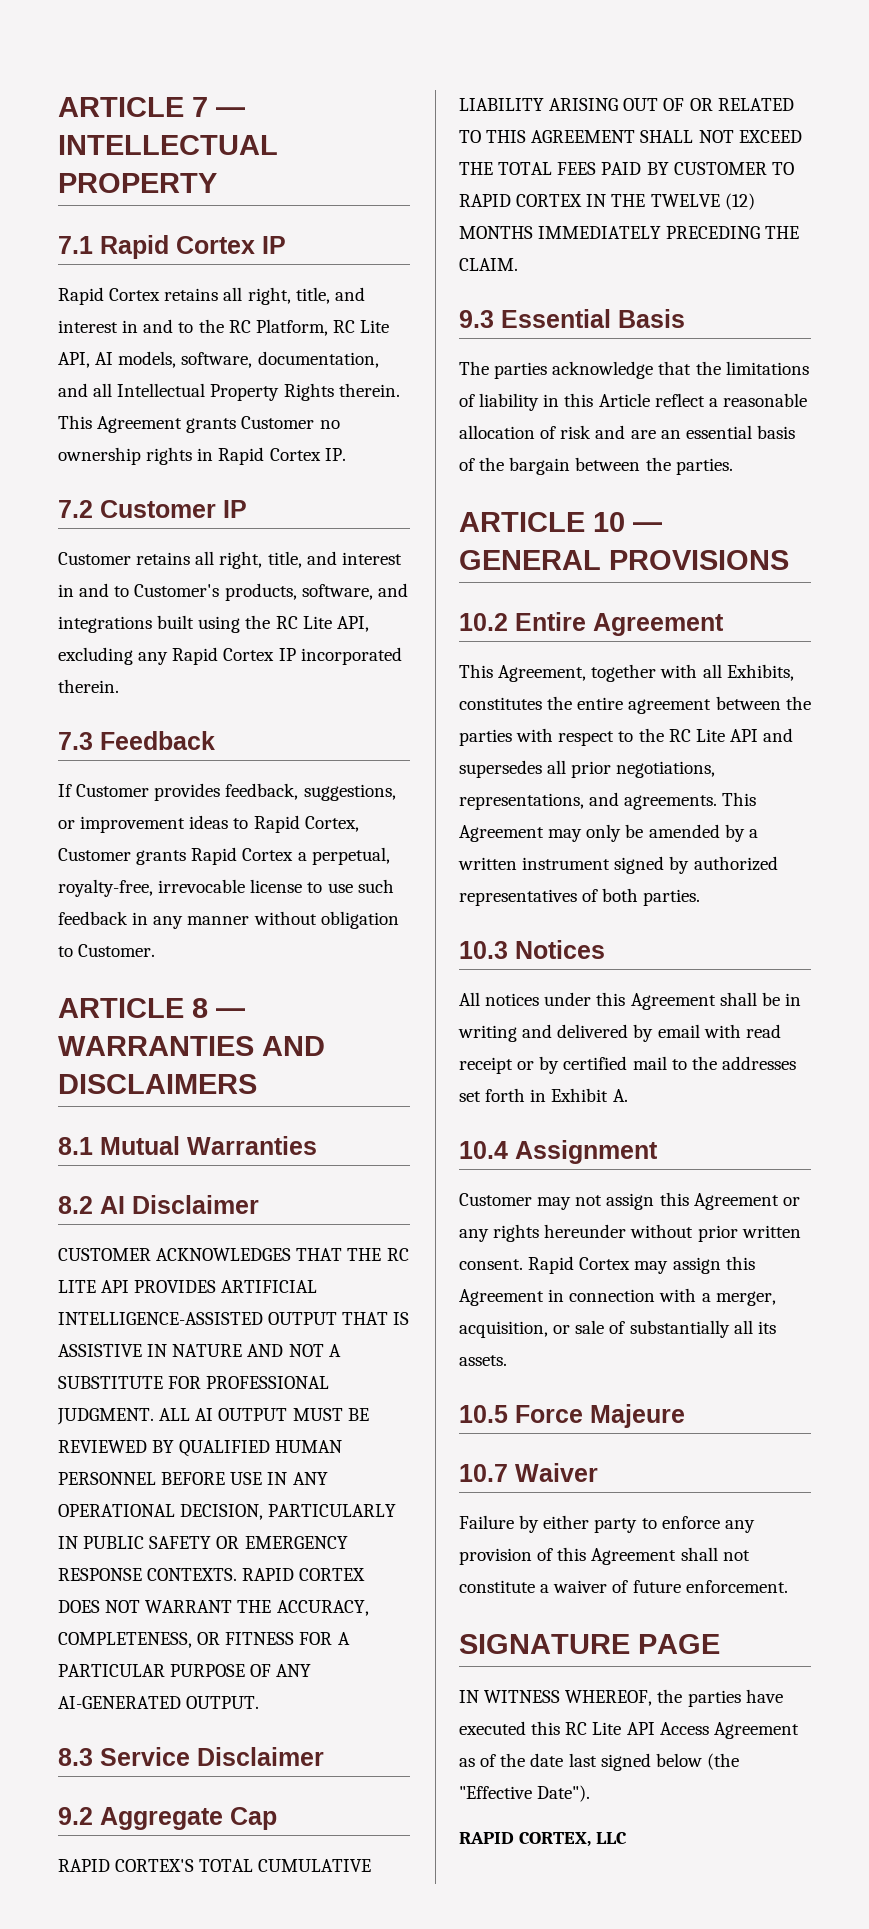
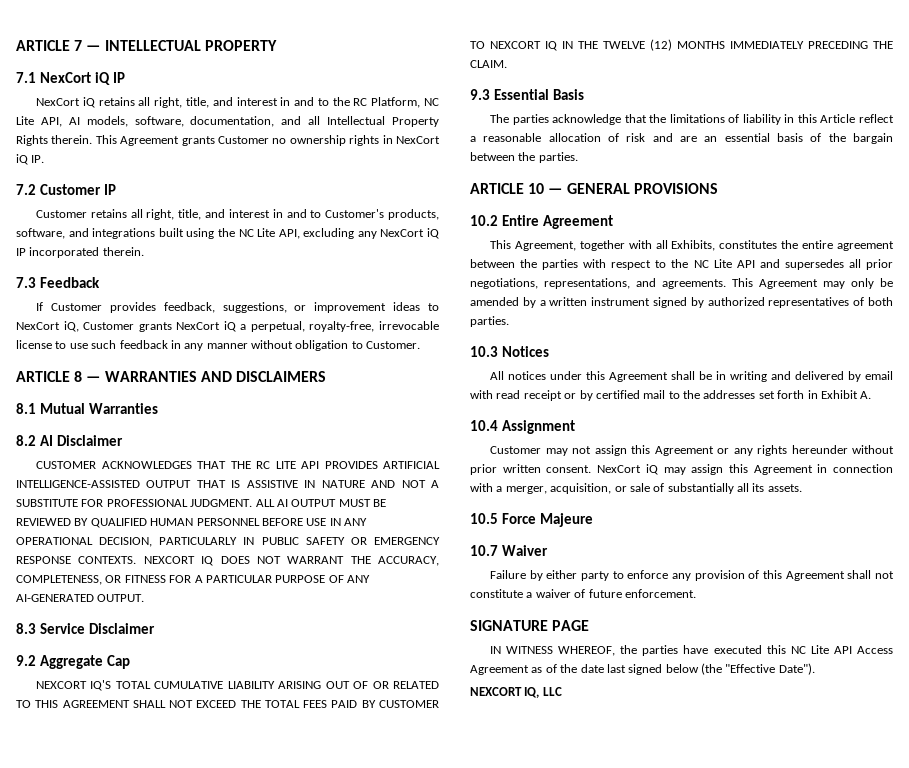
- 7.1 Rapid Cortex IP
- Rapid Cortex retains all right, title, and interest in and to the RC Platform, RC Lite API, AI models, software, documentation, and all Intellectual Property Rights therein.
+ 7.1 NexCort iQ IP
+ NexCort iQ retains all right, title, and interest in and to the RC Platform, NC Lite API, AI models, software, documentation, and all Intellectual Property Rights therein.
- This Agreement grants Customer no ownership rights in Rapid Cortex IP.
+ This Agreement grants Customer no ownership rights in NexCort iQ IP.
- Customer retains all right, title, and interest in and to Customer's products, software, and integrations built using the RC Lite API, excluding any Rapid Cortex IP incorporated therein.
+ Customer retains all right, title, and interest in and to Customer's products, software, and integrations built using the NC Lite API, excluding any NexCort iQ IP incorporated therein.
- If Customer provides feedback, suggestions, or improvement ideas to Rapid Cortex, Customer grants Rapid Cortex a perpetual, royalty-free, irrevocable license to use such feedback in any manner without obligation to Customer.
+ If Customer provides feedback, suggestions, or improvement ideas to NexCort iQ, Customer grants NexCort iQ a perpetual, royalty-free, irrevocable license to use such feedback in any manner without obligation to Customer.
- RAPID CORTEX DOES NOT WARRANT THE ACCURACY, COMPLETENESS, OR FITNESS FOR A PARTICULAR PURPOSE OF ANY AI-GENERATED OUTPUT.
+ NEXCORT IQ DOES NOT WARRANT THE ACCURACY, COMPLETENESS, OR FITNESS FOR A PARTICULAR PURPOSE OF ANY AI-GENERATED OUTPUT.
- RAPID CORTEX'S TOTAL CUMULATIVE LIABILITY ARISING OUT OF OR RELATED TO THIS AGREEMENT SHALL NOT EXCEED THE TOTAL FEES PAID BY CUSTOMER TO RAPID CORTEX IN THE TWELVE (12) MONTHS IMMEDIATELY PRECEDING THE CLAIM.
+ NEXCORT IQ'S TOTAL CUMULATIVE LIABILITY ARISING OUT OF OR RELATED TO THIS AGREEMENT SHALL NOT EXCEED THE TOTAL FEES PAID BY CUSTOMER TO NEXCORT IQ IN THE TWELVE (12) MONTHS IMMEDIATELY PRECEDING THE CLAIM.
- This Agreement, together with all Exhibits, constitutes the entire agreement between the parties with respect to the RC Lite API and supersedes all prior negotiations, representations, and agreements.
+ This Agreement, together with all Exhibits, constitutes the entire agreement between the parties with respect to the NC Lite API and supersedes all prior negotiations, representations, and agreements.
- Rapid Cortex may assign this Agreement in connection with a merger, acquisition, or sale of substantially all its assets.
+ NexCort iQ may assign this Agreement in connection with a merger, acquisition, or sale of substantially all its assets.
- IN WITNESS WHEREOF, the parties have executed this RC Lite API Access Agreement as of the date last signed below (the "Effective Date").
+ IN WITNESS WHEREOF, the parties have executed this NC Lite API Access Agreement as of the date last signed below (the "Effective Date").
- RAPID CORTEX, LLC
+ NEXCORT IQ, LLC

